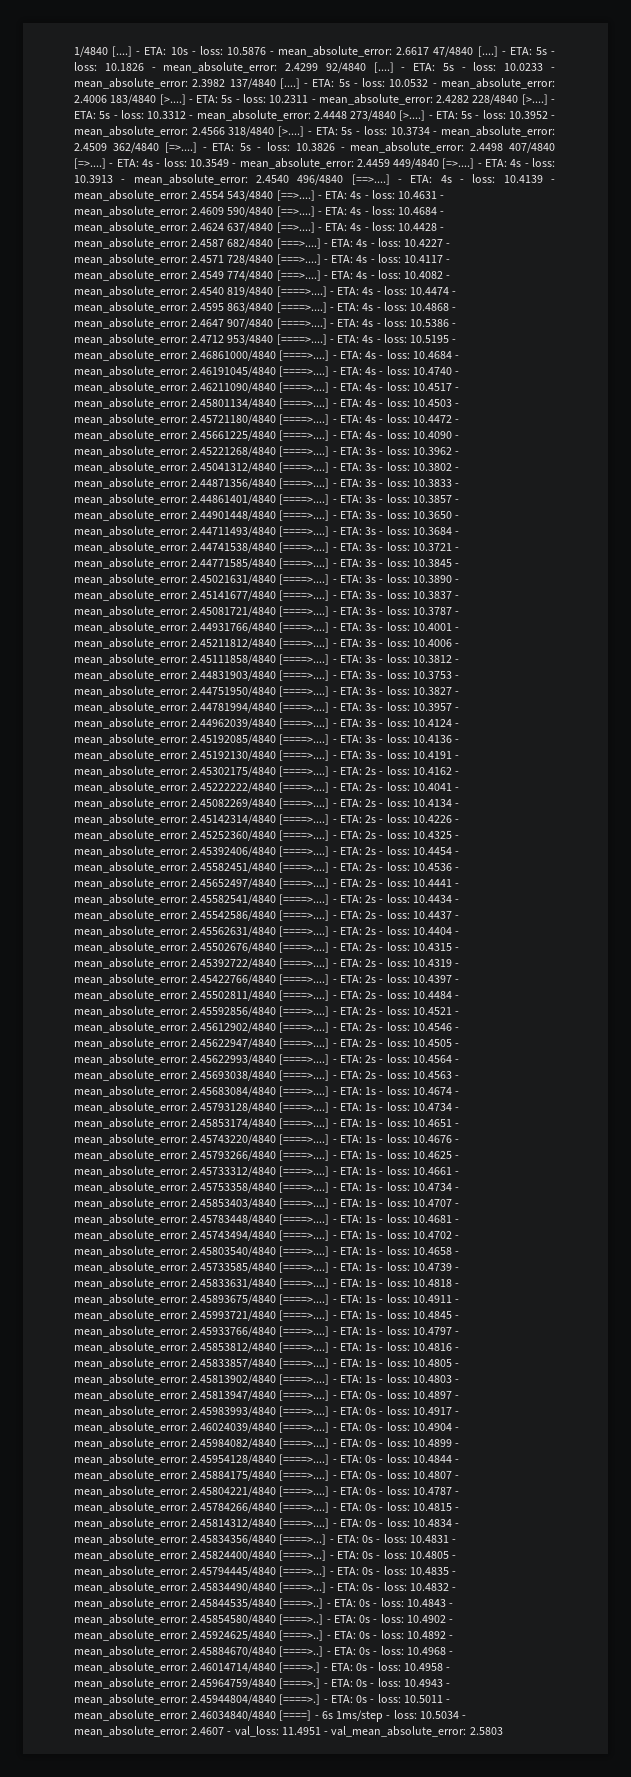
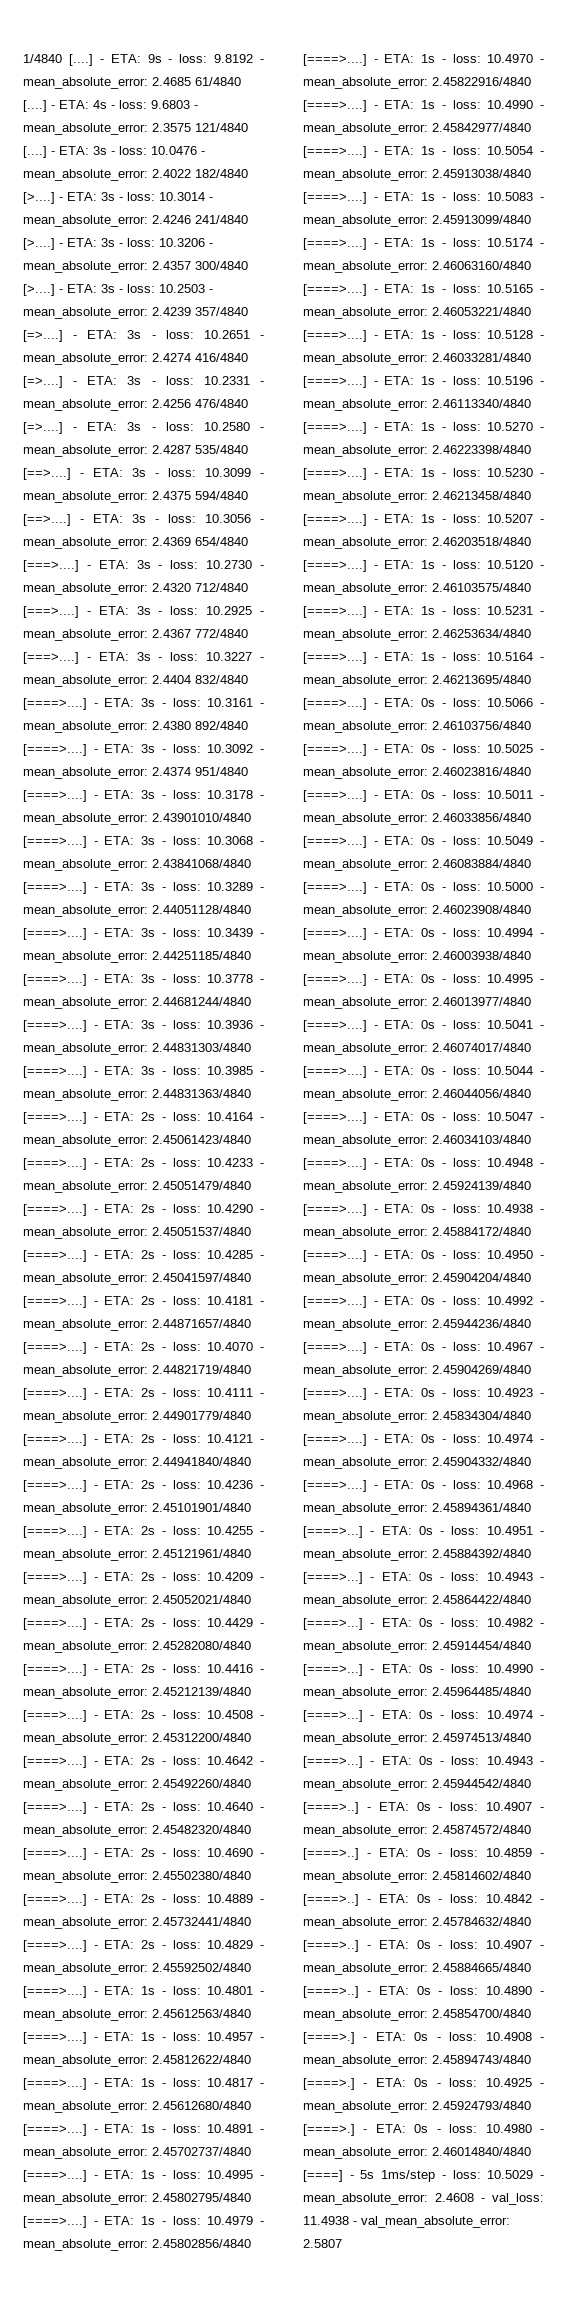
- - ETA: 10s - loss: 10.5876 - mean_absolute_error: 2.6617 47/4840 [....] - ETA: 5s - loss: 10.1826 - mean_absolute_error: 2.4299 92/4840 [....] - ETA: 5s - loss: 10.0233 - mean_absolute_error: 2.3982 137/4840 [....] - ETA: 5s - loss: 10.0532 - mean_absolute_error: 2.4006 183/4840 [>....] - ETA: 5s - loss: 10.2311 - mean_absolute_error: 2.4282 228/4840 [>....] - ETA: 5s - loss: 10.3312 - mean_absolute_error: 2.4448 273/4840 [>....] - ETA: 5s - loss: 10.3952 - mean_absolute_error: 2.4566 318/4840 [>....] - ETA: 5s - loss: 10.3734 - mean_absolute_error: 2.4509 362/4840 [=>....] - ETA: 5s - loss: 10.3826 - mean_absolute_error: 2.4498 407/4840 [=>....] - ETA: 4s - loss: 10.3549 - mean_absolute_error: 2.4459 449/4840 [=>....] - ETA: 4s - loss: 10.3913 - mean_absolute_error: 2.4540 496/4840 [==>....] - ETA: 4s - loss: 10.4139 - mean_absolute_error: 2.4554 543/4840 [==>....] - ETA: 4s - loss: 10.4631 - mean_absolute_error: 2.4609 590/4840 [==>....] - ETA: 4s - loss: 10.4684 - mean_absolute_error: 2.4624 637/4840 [==>....] - ETA: 4s - loss: 10.4428 - mean_absolute_error: 2.4587 682/4840 [===>....] - ETA: 4s - loss: 10.4227 - mean_absolute_error: 2.4571 728/4840 [===>....] - ETA: 4s - loss: 10.4117 - mean_absolute_error: 2.4549 774/4840 [===>....] - ETA: 4s - loss: 10.4082 - mean_absolute_error: 2.4540 819/4840 [====>....] - ETA: 4s - loss: 10.4474 - mean_absolute_error: 2.4595 863/4840 [====>....] - ETA: 4s - loss: 10.4868 - mean_absolute_error: 2.4647 907/4840 [====>....] - ETA: 4s - loss: 10.5386 - mean_absolute_error: 2.4712 953/4840 [====>....] - ETA: 4s - loss: 10.5195 - mean_absolute_error: 2.46861000/4840 [====>....] - ETA: 4s - loss: 10.4684 - mean_absolute_error: 2.46191045/4840 [====>....] - ETA: 4s - loss: 10.4740 - mean_absolute_error: 2.46211090/4840 [====>....] - ETA: 4s - loss: 10.4517 - mean_absolute_error: 2.45801134/4840 [====>....] - ETA: 4s - loss: 10.4503 - mean_absolute_error: 2.45721180/4840 [====>....] - ETA: 4s - loss: 10.4472 - mean_absolute_error: 2.45661225/4840 [====>....] - ETA: 4s - loss: 10.4090 - mean_absolute_error: 2.45221268/4840 [====>....] - ETA: 3s - loss: 10.3962 - mean_absolute_error: 2.45041312/4840 [====>....] - ETA: 3s - loss: 10.3802 - mean_absolute_error: 2.44871356/4840 [====>....] - ETA: 3s - loss: 10.3833 - mean_absolute_error: 2.44861401/4840 [====>....] - ETA: 3s - loss: 10.3857 - mean_absolute_error: 2.44901448/4840 [====>....] - ETA: 3s - loss: 10.3650 - mean_absolute_error: 2.44711493/4840 [====>....] - ETA: 3s - loss: 10.3684 - mean_absolute_error: 2.44741538/4840 [====>....] - ETA: 3s - loss: 10.3721 - mean_absolute_error: 2.44771585/4840 [====>....] - ETA: 3s - loss: 10.3845 - mean_absolute_error: 2.45021631/4840 [====>....] - ETA: 3s - loss: 10.3890 - mean_absolute_error: 2.45141677/4840 [====>....] - ETA: 3s - loss: 10.3837 - mean_absolute_error: 2.45081721/4840 [====>....] - ETA: 3s - loss: 10.3787 - mean_absolute_error: 2.44931766/4840 [====>....] - ETA: 3s - loss: 10.4001 - mean_absolute_error: 2.45211812/4840 [====>....] - ETA: 3s - loss: 10.4006 - mean_absolute_error: 2.45111858/4840 [====>....] - ETA: 3s - loss: 10.3812 - mean_absolute_error: 2.44831903/4840 [====>....] - ETA: 3s - loss: 10.3753 - mean_absolute_error: 2.44751950/4840 [====>....] - ETA: 3s - loss: 10.3827 - mean_absolute_error: 2.44781994/4840 [====>....] - ETA: 3s - loss: 10.3957 - mean_absolute_error: 2.44962039/4840 [====>....] - ETA: 3s - loss: 10.4124 - mean_absolute_error: 2.45192085/4840 [====>....] - ETA: 3s - loss: 10.4136 - mean_absolute_error: 2.45192130/4840 [====>....] - ETA: 3s - loss: 10.4191 - mean_absolute_error: 2.45302175/4840 [====>....] - ETA: 2s - loss: 10.4162 - mean_absolute_error: 2.45222222/4840 [====>....] - ETA: 2s - loss: 10.4041 - mean_absolute_error: 2.45082269/4840 [====>....] - ETA: 2s - loss: 10.4134 - mean_absolute_error: 2.45142314/4840 [====>....] - ETA: 2s - loss: 10.4226 - mean_absolute_error: 2.45252360/4840 [====>....] - ETA: 2s - loss: 10.4325 - mean_absolute_error: 2.45392406/4840 [====>....] - ETA: 2s - loss: 10.4454 - mean_absolute_error: 2.45582451/4840 [====>....] - ETA: 2s - loss: 10.4536 - mean_absolute_error: 2.45652497/4840 [====>....] - ETA: 2s - loss: 10.4441 - mean_absolute_error: 2.45582541/4840 [====>....] - ETA: 2s - loss: 10.4434 - mean_absolute_error: 2.45542586/4840 [====>....] - ETA: 2s - loss: 10.4437 - mean_absolute_error: 2.45562631/4840 [====>....] - ETA: 2s - loss: 10.4404 - mean_absolute_error: 2.45502676/4840 [====>....] - ETA: 2s - loss: 10.4315 - mean_absolute_error: 2.45392722/4840 [====>....] - ETA: 2s - loss: 10.4319 - mean_absolute_error: 2.45422766/4840 [====>....] - ETA: 2s - loss: 10.4397 - mean_absolute_error: 2.45502811/4840 [====>....] - ETA: 2s - loss: 10.4484 - mean_absolute_error: 2.45592856/4840 [====>....] - ETA: 2s - loss: 10.4521 - mean_absolute_error: 2.45612902/4840 [====>....] - ETA: 2s - loss: 10.4546 - mean_absolute_error: 2.45622947/4840 [====>....] - ETA: 2s - loss: 10.4505 - mean_absolute_error: 2.45622993/4840 [====>....] - ETA: 2s - loss: 10.4564 - mean_absolute_error: 2.45693038/4840 [====>....] - ETA: 2s - loss: 10.4563 - mean_absolute_error: 2.45683084/4840 [====>....] - ETA: 1s - loss: 10.4674 - mean_absolute_error: 2.45793128/4840 [====>....] - ETA: 1s - loss: 10.4734 - mean_absolute_error: 2.45853174/4840 [====>....] - ETA: 1s - loss: 10.4651 - mean_absolute_error: 2.45743220/4840 [====>....] - ETA: 1s - loss: 10.4676 - mean_absolute_error: 2.45793266/4840 [====>....] - ETA: 1s - loss: 10.4625 - mean_absolute_error: 2.45733312/4840 [====>....] - ETA: 1s - loss: 10.4661 - mean_absolute_error: 2.45753358/4840 [====>....] - ETA: 1s - loss: 10.4734 - mean_absolute_error: 2.45853403/4840 [====>....] - ETA: 1s - loss: 10.4707 - mean_absolute_error: 2.45783448/4840 [====>....] - ETA: 1s - loss: 10.4681 - mean_absolute_error: 2.45743494/4840 [====>....] - ETA: 1s - loss: 10.4702 - mean_absolute_error: 2.45803540/4840 [====>....] - ETA: 1s - loss: 10.4658 - mean_absolute_error: 2.45733585/4840 [====>....] - ETA: 1s - loss: 10.4739 - mean_absolute_error: 2.45833631/4840 [====>....] - ETA: 1s - loss: 10.4818 - mean_absolute_error: 2.45893675/4840 [====>....] - ETA: 1s - loss: 10.4911 - mean_absolute_error: 2.45993721/4840 [====>....] - ETA: 1s - loss: 10.4845 - mean_absolute_error: 2.45933766/4840 [====>....] - ETA: 1s - loss: 10.4797 - mean_absolute_error: 2.45853812/4840 [====>....] - ETA: 1s - loss: 10.4816 - mean_absolute_error: 2.45833857/4840 [====>....] - ETA: 1s - loss: 10.4805 - mean_absolute_error: 2.45813902/4840 [====>....] - ETA: 1s - loss: 10.4803 - mean_absolute_error: 2.45813947/4840 [====>....] - ETA: 0s - loss: 10.4897 - mean_absolute_error: 2.45983993/4840 [====>....] - ETA: 0s - loss: 10.4917 - mean_absolute_error: 2.46024039/4840 [====>....] - ETA: 0s - loss: 10.4904 - mean_absolute_error: 2.45984082/4840 [====>....] - ETA: 0s - loss: 10.4899 - mean_absolute_error: 2.45954128/4840 [====>....] - ETA: 0s - loss: 10.4844 - mean_absolute_error: 2.45884175/4840 [====>....] - ETA: 0s - loss: 10.4807 - mean_absolute_error: 2.45804221/4840 [====>....] - ETA: 0s - loss: 10.4787 - mean_absolute_error: 2.45784266/4840 [====>....] - ETA: 0s - loss: 10.4815 - mean_absolute_error: 2.45814312/4840 [====>....] - ETA: 0s - loss: 10.4834 - mean_absolute_error: 2.45834356/4840 [====>...] - ETA: 0s - loss: 10.4831 - mean_absolute_error: 2.45824400/4840 [====>...] - ETA: 0s - loss: 10.4805 - mean_absolute_error: 2.45794445/4840 [====>...] - ETA: 0s - loss: 10.4835 - mean_absolute_error: 2.45834490/4840 [====>...] - ETA: 0s - loss: 10.4832 - mean_absolute_error: 2.45844535/4840 [====>..] - ETA: 0s - loss: 10.4843 - mean_absolute_error: 2.45854580/4840 [====>..] - ETA: 0s - loss: 10.4902 - mean_absolute_error: 2.45924625/4840 [====>..] - ETA: 0s - loss: 10.4892 - mean_absolute_error: 2.45884670/4840 [====>..]
+ - ETA: 9s - loss: 9.8192 - mean_absolute_error: 2.4685 61/4840 [....] - ETA: 4s - loss: 9.6803 - mean_absolute_error: 2.3575 121/4840 [....] - ETA: 3s - loss: 10.0476 - mean_absolute_error: 2.4022 182/4840 [>....] - ETA: 3s - loss: 10.3014 - mean_absolute_error: 2.4246 241/4840 [>....] - ETA: 3s - loss: 10.3206 - mean_absolute_error: 2.4357 300/4840 [>....] - ETA: 3s - loss: 10.2503 - mean_absolute_error: 2.4239 357/4840 [=>....] - ETA: 3s - loss: 10.2651 - mean_absolute_error: 2.4274 416/4840 [=>....] - ETA: 3s - loss: 10.2331 - mean_absolute_error: 2.4256 476/4840 [=>....] - ETA: 3s - loss: 10.2580 - mean_absolute_error: 2.4287 535/4840 [==>....] - ETA: 3s - loss: 10.3099 - mean_absolute_error: 2.4375 594/4840 [==>....] - ETA: 3s - loss: 10.3056 - mean_absolute_error: 2.4369 654/4840 [===>....] - ETA: 3s - loss: 10.2730 - mean_absolute_error: 2.4320 712/4840 [===>....] - ETA: 3s - loss: 10.2925 - mean_absolute_error: 2.4367 772/4840 [===>....] - ETA: 3s - loss: 10.3227 - mean_absolute_error: 2.4404 832/4840 [====>....] - ETA: 3s - loss: 10.3161 - mean_absolute_error: 2.4380 892/4840 [====>....] - ETA: 3s - loss: 10.3092 - mean_absolute_error: 2.4374 951/4840 [====>....] - ETA: 3s - loss: 10.3178 - mean_absolute_error: 2.43901010/4840 [====>....] - ETA: 3s - loss: 10.3068 - mean_absolute_error: 2.43841068/4840 [====>....] - ETA: 3s - loss: 10.3289 - mean_absolute_error: 2.44051128/4840 [====>....] - ETA: 3s - loss: 10.3439 - mean_absolute_error: 2.44251185/4840 [====>....] - ETA: 3s - loss: 10.3778 - mean_absolute_error: 2.44681244/4840 [====>....] - ETA: 3s - loss: 10.3936 - mean_absolute_error: 2.44831303/4840 [====>....] - ETA: 3s - loss: 10.3985 - mean_absolute_error: 2.44831363/4840 [====>....] - ETA: 2s - loss: 10.4164 - mean_absolute_error: 2.45061423/4840 [====>....] - ETA: 2s - loss: 10.4233 - mean_absolute_error: 2.45051479/4840 [====>....] - ETA: 2s - loss: 10.4290 - mean_absolute_error: 2.45051537/4840 [====>....] - ETA: 2s - loss: 10.4285 - mean_absolute_error: 2.45041597/4840 [====>....] - ETA: 2s - loss: 10.4181 - mean_absolute_error: 2.44871657/4840 [====>....] - ETA: 2s - loss: 10.4070 - mean_absolute_error: 2.44821719/4840 [====>....] - ETA: 2s - loss: 10.4111 - mean_absolute_error: 2.44901779/4840 [====>....] - ETA: 2s - loss: 10.4121 - mean_absolute_error: 2.44941840/4840 [====>....] - ETA: 2s - loss: 10.4236 - mean_absolute_error: 2.45101901/4840 [====>....] - ETA: 2s - loss: 10.4255 - mean_absolute_error: 2.45121961/4840 [====>....] - ETA: 2s - loss: 10.4209 - mean_absolute_error: 2.45052021/4840 [====>....] - ETA: 2s - loss: 10.4429 - mean_absolute_error: 2.45282080/4840 [====>....] - ETA: 2s - loss: 10.4416 - mean_absolute_error: 2.45212139/4840 [====>....] - ETA: 2s - loss: 10.4508 - mean_absolute_error: 2.45312200/4840 [====>....] - ETA: 2s - loss: 10.4642 - mean_absolute_error: 2.45492260/4840 [====>....] - ETA: 2s - loss: 10.4640 - mean_absolute_error: 2.45482320/4840 [====>....] - ETA: 2s - loss: 10.4690 - mean_absolute_error: 2.45502380/4840 [====>....] - ETA: 2s - loss: 10.4889 - mean_absolute_error: 2.45732441/4840 [====>....] - ETA: 2s - loss: 10.4829 - mean_absolute_error: 2.45592502/4840 [====>....] - ETA: 1s - loss: 10.4801 - mean_absolute_error: 2.45612563/4840 [====>....] - ETA: 1s - loss: 10.4957 - mean_absolute_error: 2.45812622/4840 [====>....] - ETA: 1s - loss: 10.4817 - mean_absolute_error: 2.45612680/4840 [====>....] - ETA: 1s - loss: 10.4891 - mean_absolute_error: 2.45702737/4840 [====>....] - ETA: 1s - loss: 10.4995 - mean_absolute_error: 2.45802795/4840 [====>....] - ETA: 1s - loss: 10.4979 - mean_absolute_error: 2.45802856/4840 [====>....] - ETA: 1s - loss: 10.4970 - mean_absolute_error: 2.45822916/4840 [====>....] - ETA: 1s - loss: 10.4990 - mean_absolute_error: 2.45842977/4840 [====>....] - ETA: 1s - loss: 10.5054 - mean_absolute_error: 2.45913038/4840 [====>....] - ETA: 1s - loss: 10.5083 - mean_absolute_error: 2.45913099/4840 [====>....] - ETA: 1s - loss: 10.5174 - mean_absolute_error: 2.46063160/4840 [====>....] - ETA: 1s - loss: 10.5165 - mean_absolute_error: 2.46053221/4840 [====>....] - ETA: 1s - loss: 10.5128 - mean_absolute_error: 2.46033281/4840 [====>....] - ETA: 1s - loss: 10.5196 - mean_absolute_error: 2.46113340/4840 [====>....] - ETA: 1s - loss: 10.5270 - mean_absolute_error: 2.46223398/4840 [====>....] - ETA: 1s - loss: 10.5230 - mean_absolute_error: 2.46213458/4840 [====>....] - ETA: 1s - loss: 10.5207 - mean_absolute_error: 2.46203518/4840 [====>....] - ETA: 1s - loss: 10.5120 - mean_absolute_error: 2.46103575/4840 [====>....] - ETA: 1s - loss: 10.5231 - mean_absolute_error: 2.46253634/4840 [====>....] - ETA: 1s - loss: 10.5164 - mean_absolute_error: 2.46213695/4840 [====>....] - ETA: 0s - loss: 10.5066 - mean_absolute_error: 2.46103756/4840 [====>....] - ETA: 0s - loss: 10.5025 - mean_absolute_error: 2.46023816/4840 [====>....] - ETA: 0s - loss: 10.5011 - mean_absolute_error: 2.46033856/4840 [====>....] - ETA: 0s - loss: 10.5049 - mean_absolute_error: 2.46083884/4840 [====>....] - ETA: 0s - loss: 10.5000 - mean_absolute_error: 2.46023908/4840 [====>....] - ETA: 0s - loss: 10.4994 - mean_absolute_error: 2.46003938/4840 [====>....] - ETA: 0s - loss: 10.4995 - mean_absolute_error: 2.46013977/4840 [====>....] - ETA: 0s - loss: 10.5041 - mean_absolute_error: 2.46074017/4840 [====>....] - ETA: 0s - loss: 10.5044 - mean_absolute_error: 2.46044056/4840 [====>....] - ETA: 0s - loss: 10.5047 - mean_absolute_error: 2.46034103/4840 [====>....] - ETA: 0s - loss: 10.4948 - mean_absolute_error: 2.45924139/4840 [====>....] - ETA: 0s - loss: 10.4938 - mean_absolute_error: 2.45884172/4840 [====>....] - ETA: 0s - loss: 10.4950 - mean_absolute_error: 2.45904204/4840 [====>....] - ETA: 0s - loss: 10.4992 - mean_absolute_error: 2.45944236/4840 [====>....] - ETA: 0s - loss: 10.4967 - mean_absolute_error: 2.45904269/4840 [====>....] - ETA: 0s - loss: 10.4923 - mean_absolute_error: 2.45834304/4840 [====>....] - ETA: 0s - loss: 10.4974 - mean_absolute_error: 2.45904332/4840 [====>....]
- - ETA: 0s - loss: 10.4968 - mean_absolute_error: 2.46014714/4840 [====>.] - ETA: 0s - loss: 10.4958 - mean_absolute_error: 2.45964759/4840 [====>.] - ETA: 0s - loss: 10.4943 - mean_absolute_error: 2.45944804/4840 [====>.] - ETA: 0s - loss: 10.5011 - mean_absolute_error: 2.46034840/4840 [====] - 6s 1ms/step - loss: 10.5034 - mean_absolute_error: 2.4607 - val_loss: 11.4951 - val_mean_absolute_error: 2.5803
+ - ETA: 0s - loss: 10.4968 - mean_absolute_error: 2.45894361/4840 [====>...] - ETA: 0s - loss: 10.4951 - mean_absolute_error: 2.45884392/4840 [====>...] - ETA: 0s - loss: 10.4943 - mean_absolute_error: 2.45864422/4840 [====>...] - ETA: 0s - loss: 10.4982 - mean_absolute_error: 2.45914454/4840 [====>...] - ETA: 0s - loss: 10.4990 - mean_absolute_error: 2.45964485/4840 [====>...] - ETA: 0s - loss: 10.4974 - mean_absolute_error: 2.45974513/4840 [====>...] - ETA: 0s - loss: 10.4943 - mean_absolute_error: 2.45944542/4840 [====>..] - ETA: 0s - loss: 10.4907 - mean_absolute_error: 2.45874572/4840 [====>..] - ETA: 0s - loss: 10.4859 - mean_absolute_error: 2.45814602/4840 [====>..] - ETA: 0s - loss: 10.4842 - mean_absolute_error: 2.45784632/4840 [====>..] - ETA: 0s - loss: 10.4907 - mean_absolute_error: 2.45884665/4840 [====>..] - ETA: 0s - loss: 10.4890 - mean_absolute_error: 2.45854700/4840 [====>.] - ETA: 0s - loss: 10.4908 - mean_absolute_error: 2.45894743/4840 [====>.] - ETA: 0s - loss: 10.4925 - mean_absolute_error: 2.45924793/4840 [====>.] - ETA: 0s - loss: 10.4980 - mean_absolute_error: 2.46014840/4840 [====] - 5s 1ms/step - loss: 10.5029 - mean_absolute_error: 2.4608 - val_loss: 11.4938 - val_mean_absolute_error: 2.5807

